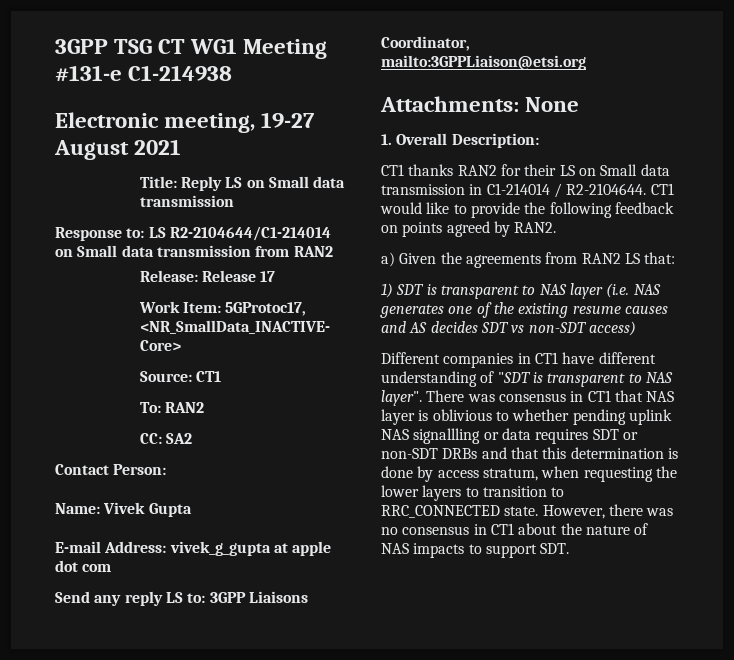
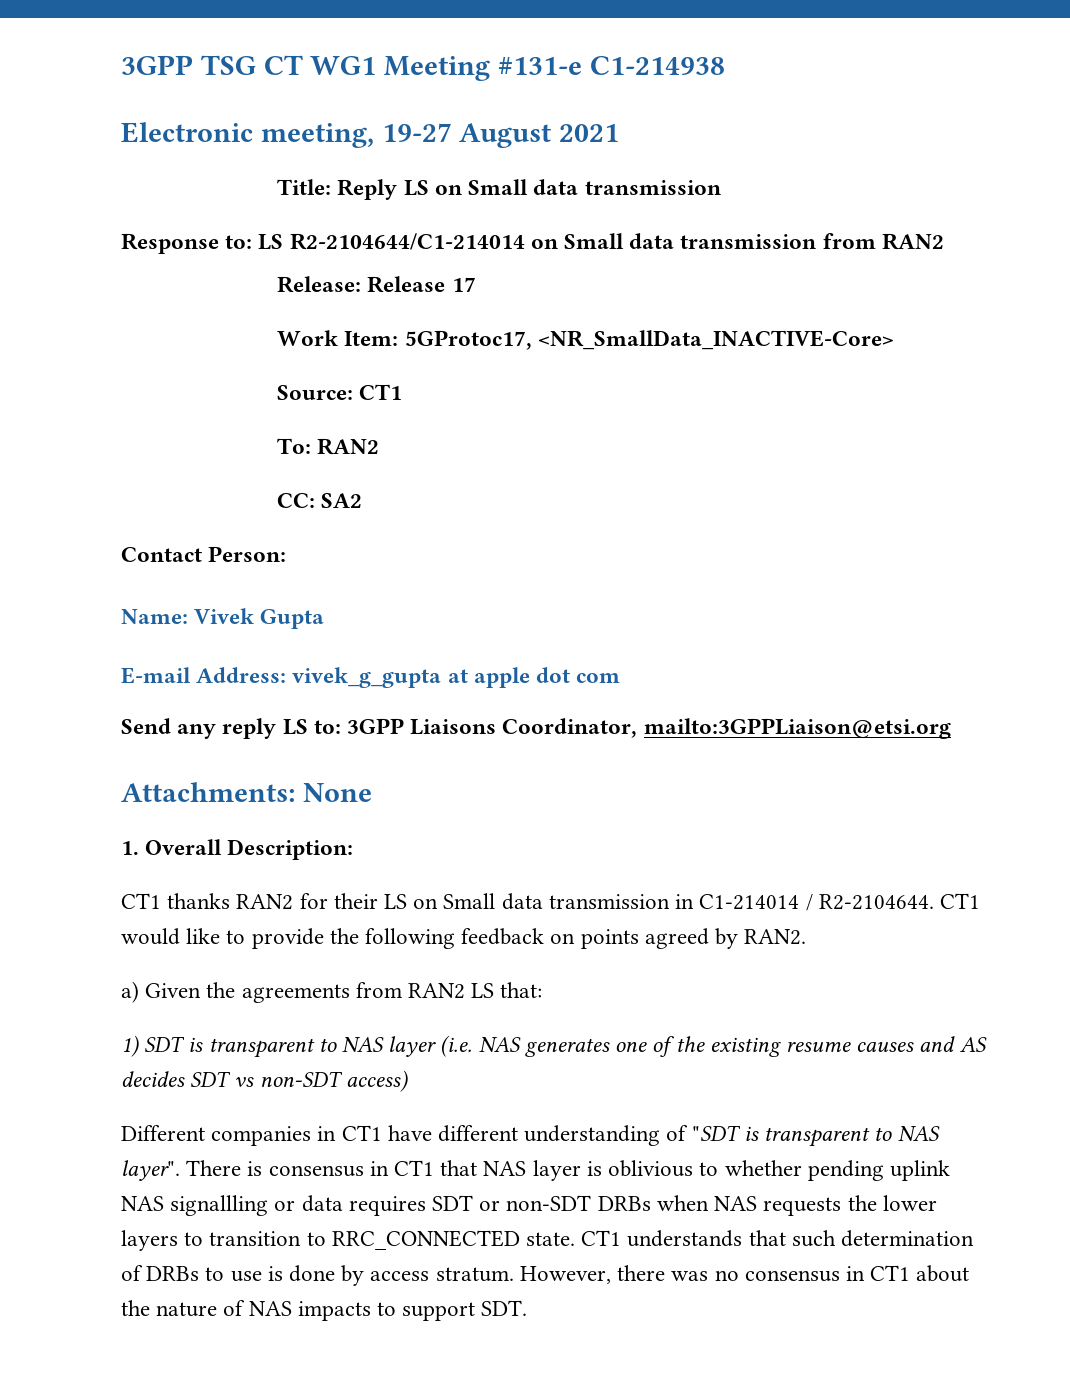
- There was consensus in CT1 that NAS layer is oblivious to whether pending uplink NAS signallling or data requires SDT or non-SDT DRBs and that this determination is done by access stratum, when requesting the lower layers to transition to RRC_CONNECTED state.
+ There is consensus in CT1 that NAS layer is oblivious to whether pending uplink NAS signallling or data requires SDT or non-SDT DRBs when NAS requests the lower layers to transition to RRC_CONNECTED state.
+ CT1 understands that such determination of DRBs to use is done by access stratum.

